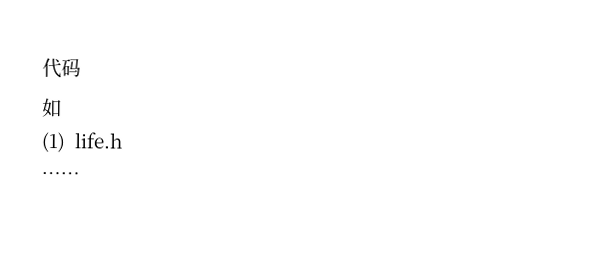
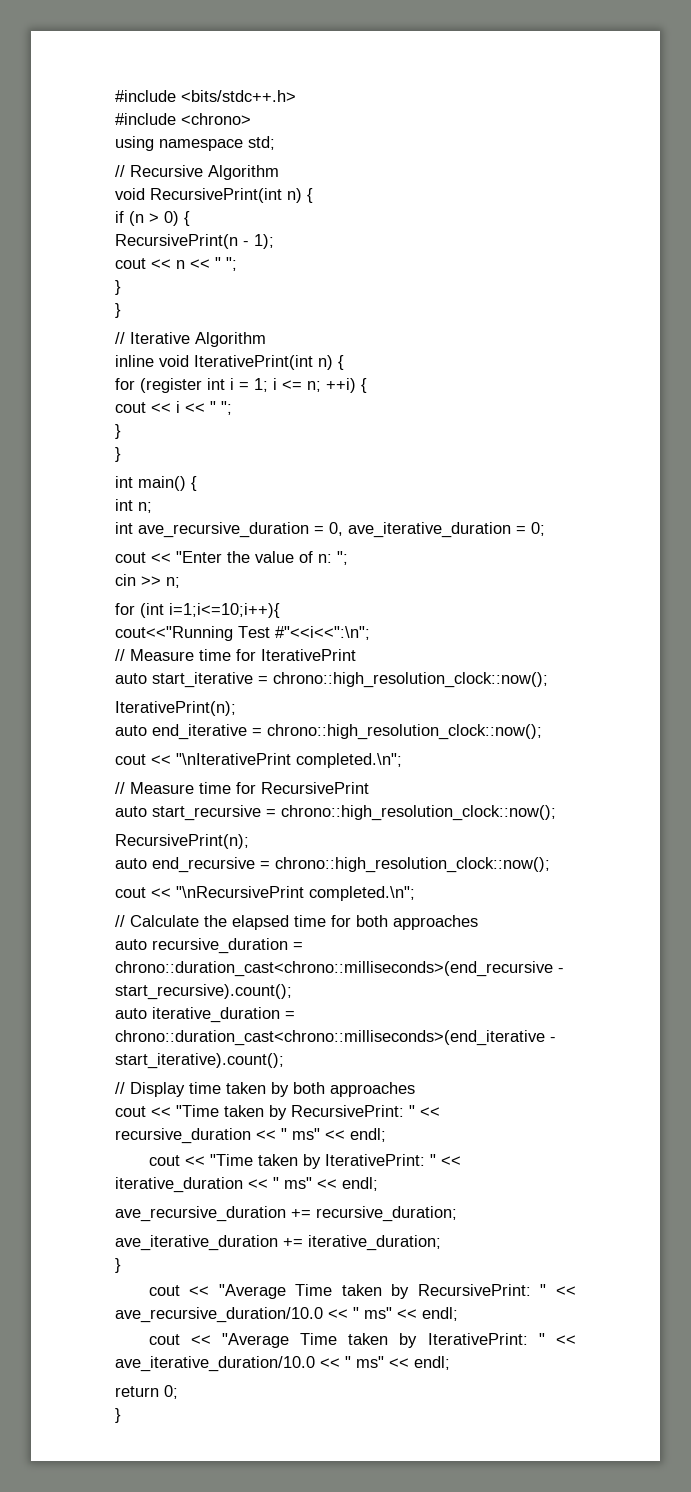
- 代码
- 如
- (1) life.h
- ……
+ #include <bits/stdc++.h>
+ #include <chrono>
+ using namespace std;
+ // Recursive Algorithm
+ void RecursivePrint(int n) {
+ if (n > 0) {
+ RecursivePrint(n - 1);
+ cout << n << " ";
+ }
+ }
+ // Iterative Algorithm
+ inline void IterativePrint(int n) {
+ for (register int i = 1; i <= n; ++i) {
+ cout << i << " ";
+ }
+ }
+ int main() {
+ int n;
+ int ave_recursive_duration = 0, ave_iterative_duration = 0;
+ cout << "Enter the value of n: ";
+ cin >> n;
+ for (int i=1;i<=10;i++){
+ cout<<"Running Test #"<<i<<":\n";
+ // Measure time for IterativePrint
+ auto start_iterative = chrono::high_resolution_clock::now();
+ IterativePrint(n);
+ auto end_iterative = chrono::high_resolution_clock::now();
+ cout << "\nIterativePrint completed.\n";
+ // Measure time for RecursivePrint
+ auto start_recursive = chrono::high_resolution_clock::now();
+ RecursivePrint(n);
+ auto end_recursive = chrono::high_resolution_clock::now();
+ cout << "\nRecursivePrint completed.\n";
+ // Calculate the elapsed time for both approaches
+ auto recursive_duration = chrono::duration_cast<chrono::milliseconds>(end_recursive - start_recursive).count();
+ auto iterative_duration = chrono::duration_cast<chrono::milliseconds>(end_iterative - start_iterative).count();
+ // Display time taken by both approaches
+ cout << "Time taken by RecursivePrint: " << recursive_duration << " ms" << endl;
+ cout << "Time taken by IterativePrint: " << iterative_duration << " ms" << endl;
+ ave_recursive_duration += recursive_duration;
+ ave_iterative_duration += iterative_duration;
+ }
+ cout << "Average Time taken by RecursivePrint: " << ave_recursive_duration/10.0 << " ms" << endl;
+ cout << "Average Time taken by IterativePrint: " << ave_iterative_duration/10.0 << " ms" << endl;
+ return 0;
+ }

